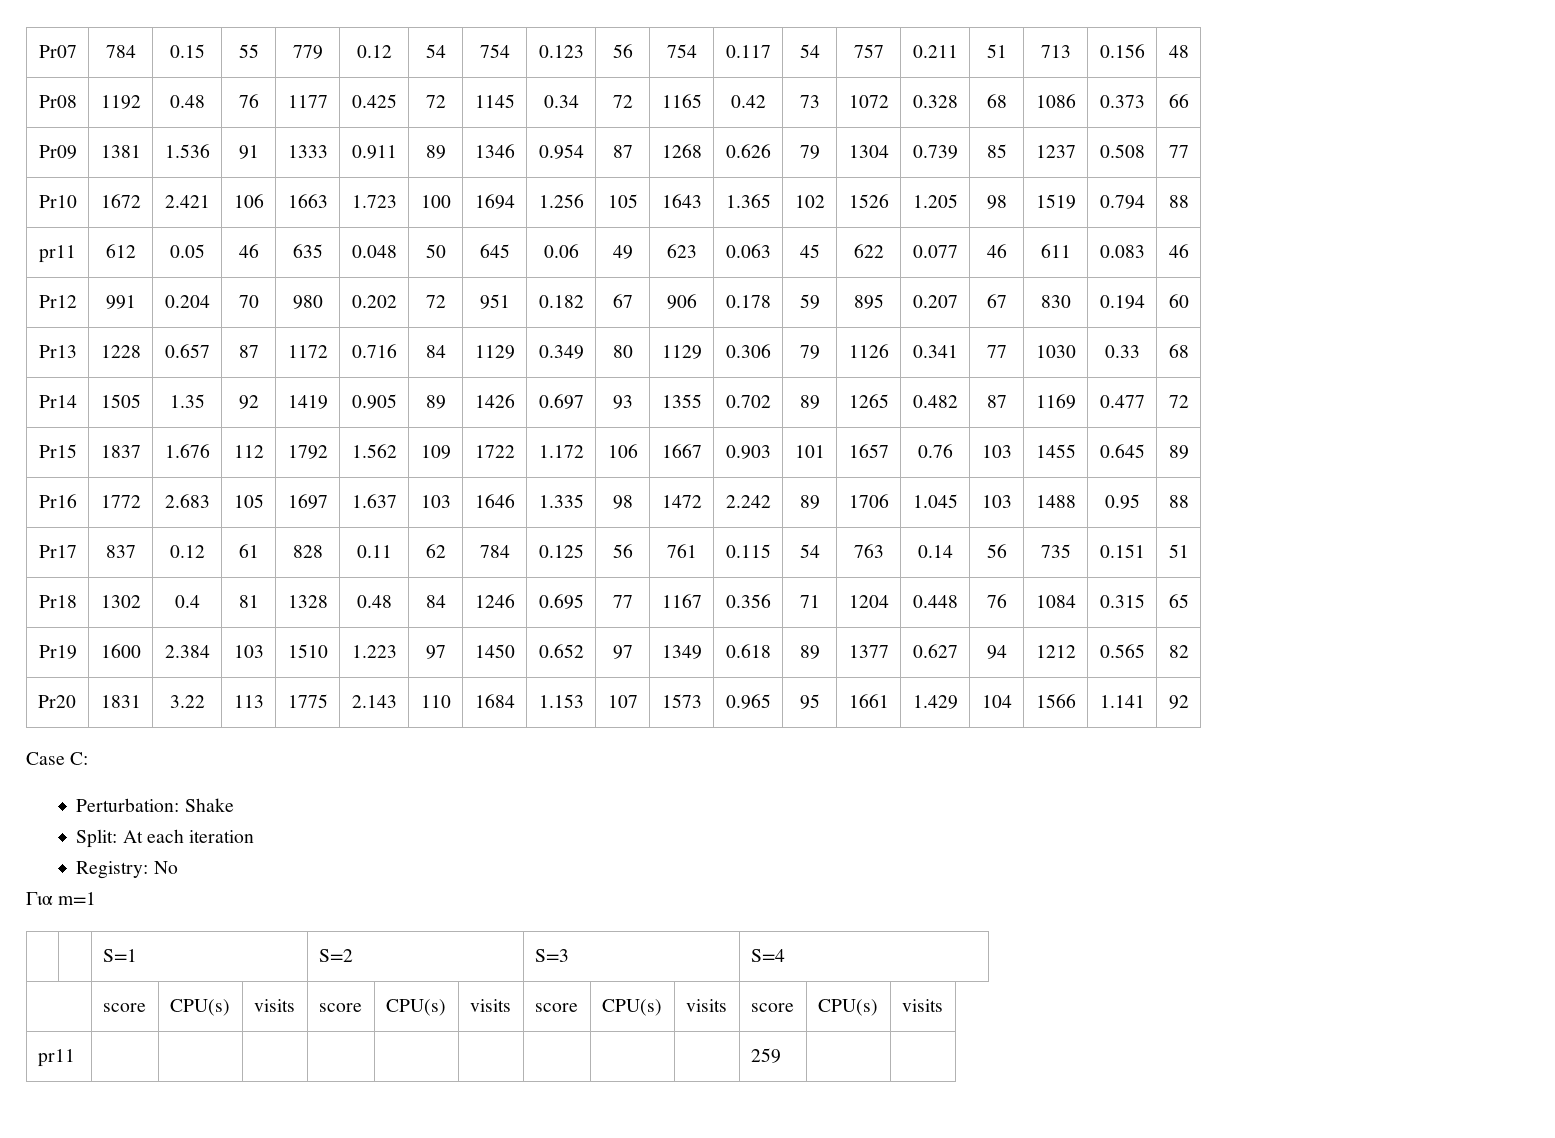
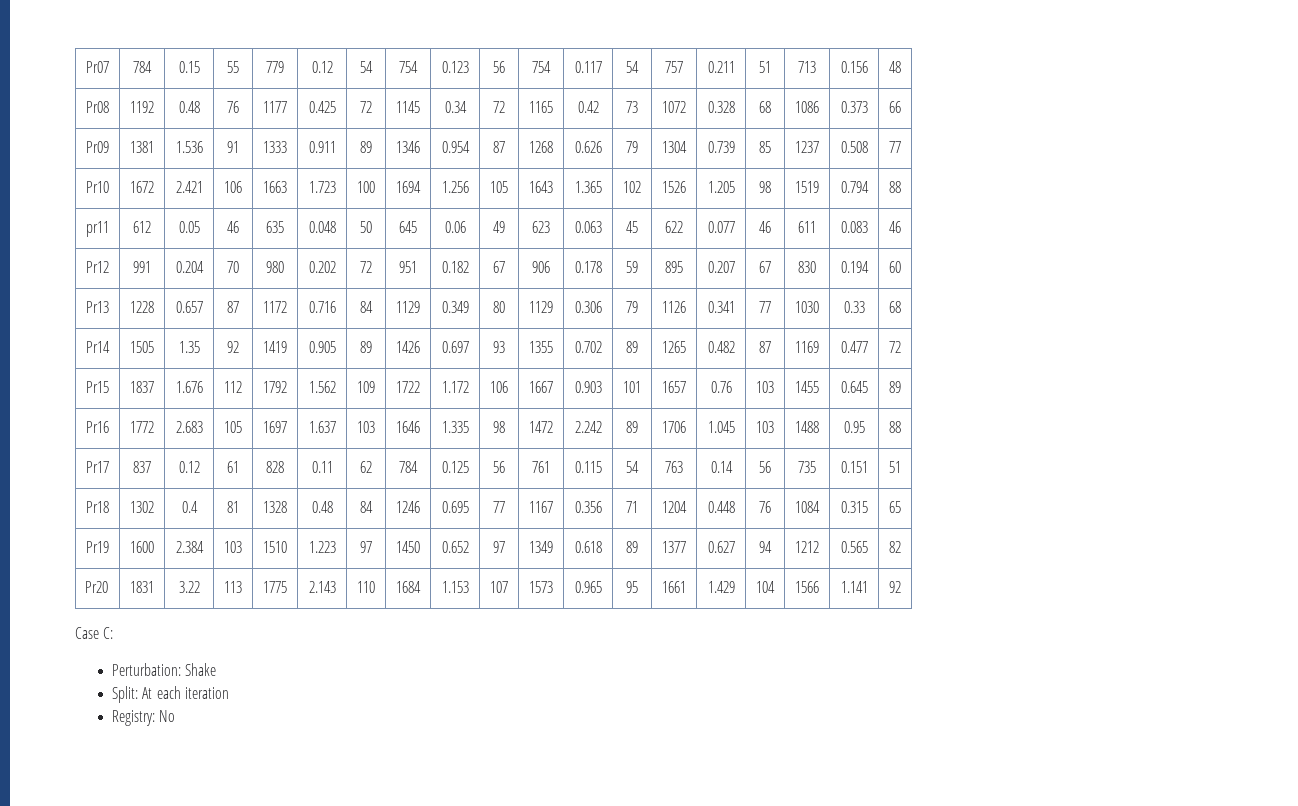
- Για m=1
- | | S=1 | S=2 | S=3 | S=4
- | score | CPU(s) | visits | score | CPU(s) | visits | score | CPU(s) | visits | score | CPU(s) | visits
- pr11 | | | | | | | | | | 259 | |

